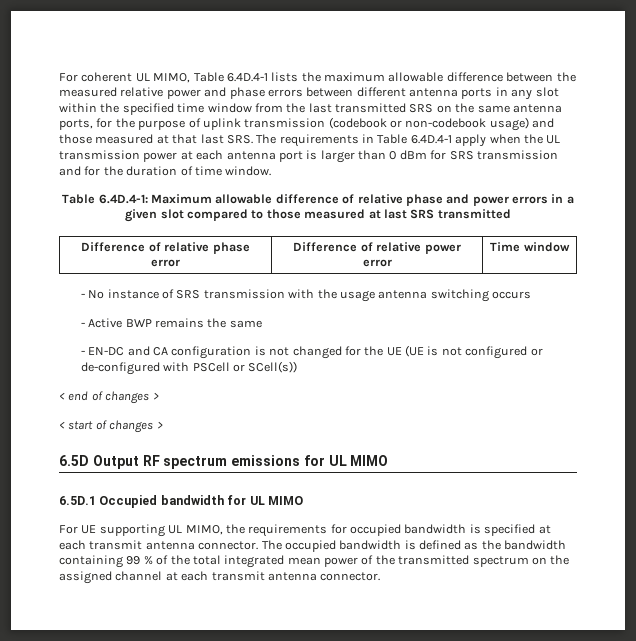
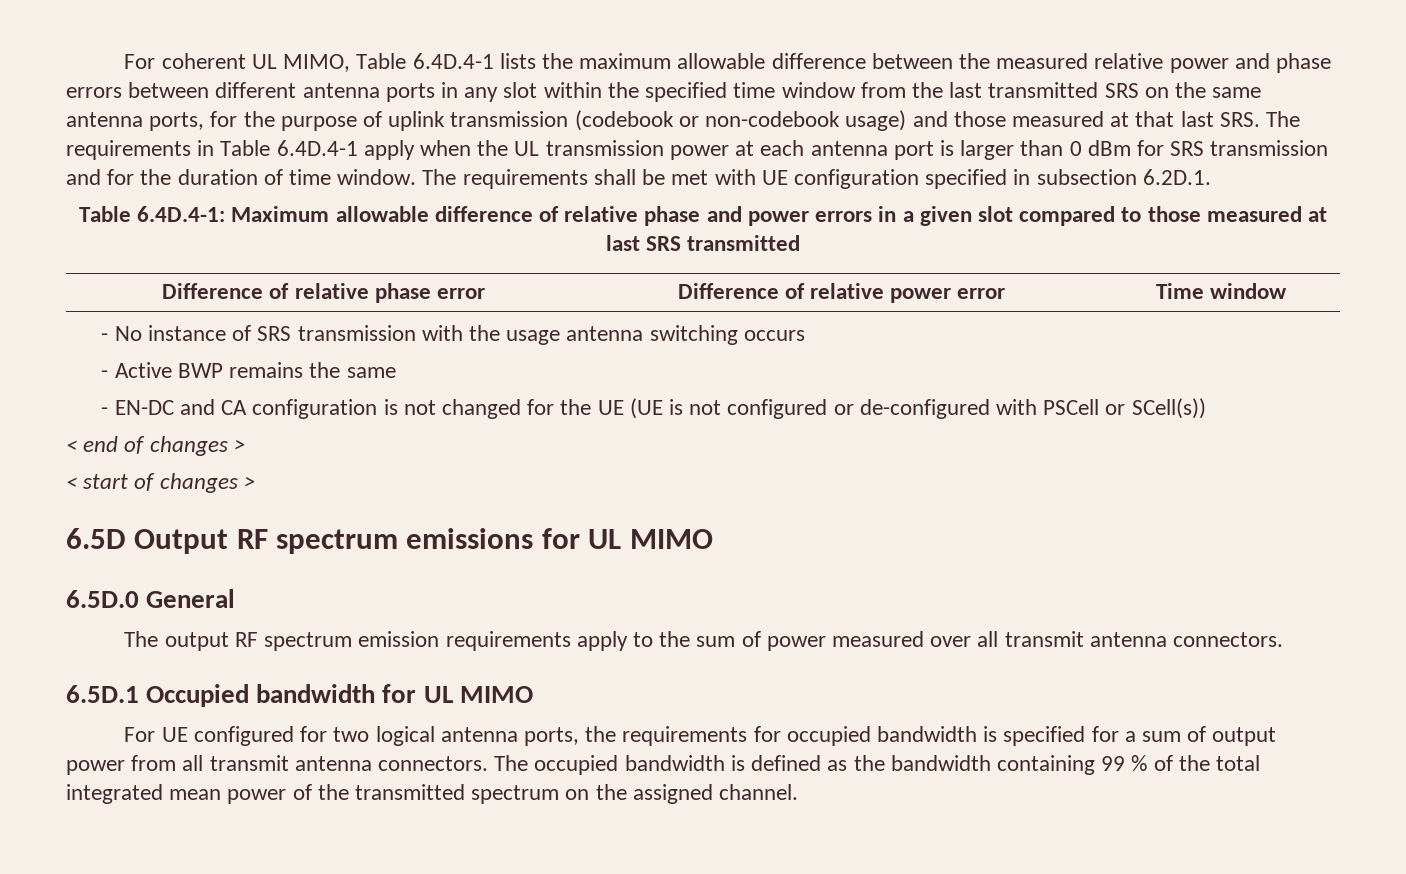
+ The requirements shall be met with UE configuration specified in subsection 6.2D.1.
+ 6.5D.0 General
+ The output RF spectrum emission requirements apply to the sum of power measured over all transmit antenna connectors.
- For UE supporting UL MIMO, the requirements for occupied bandwidth is specified at each transmit antenna connector.
+ For UE configured for two logical antenna ports, the requirements for occupied bandwidth is specified for a sum of output power from all transmit antenna connectors.
- The occupied bandwidth is defined as the bandwidth containing 99 % of the total integrated mean power of the transmitted spectrum on the assigned channel at each transmit antenna connector.
+ The occupied bandwidth is defined as the bandwidth containing 99 % of the total integrated mean power of the transmitted spectrum on the assigned channel.

